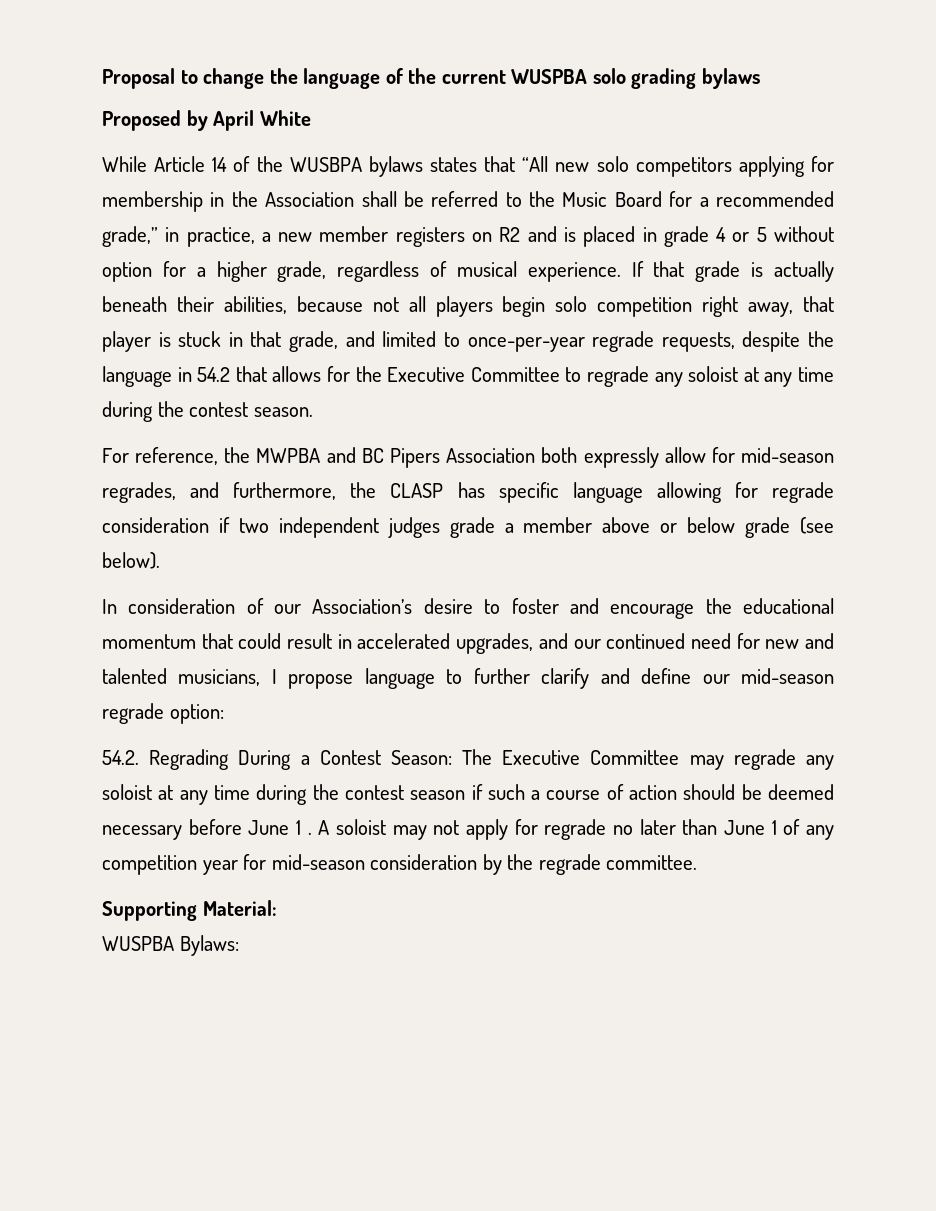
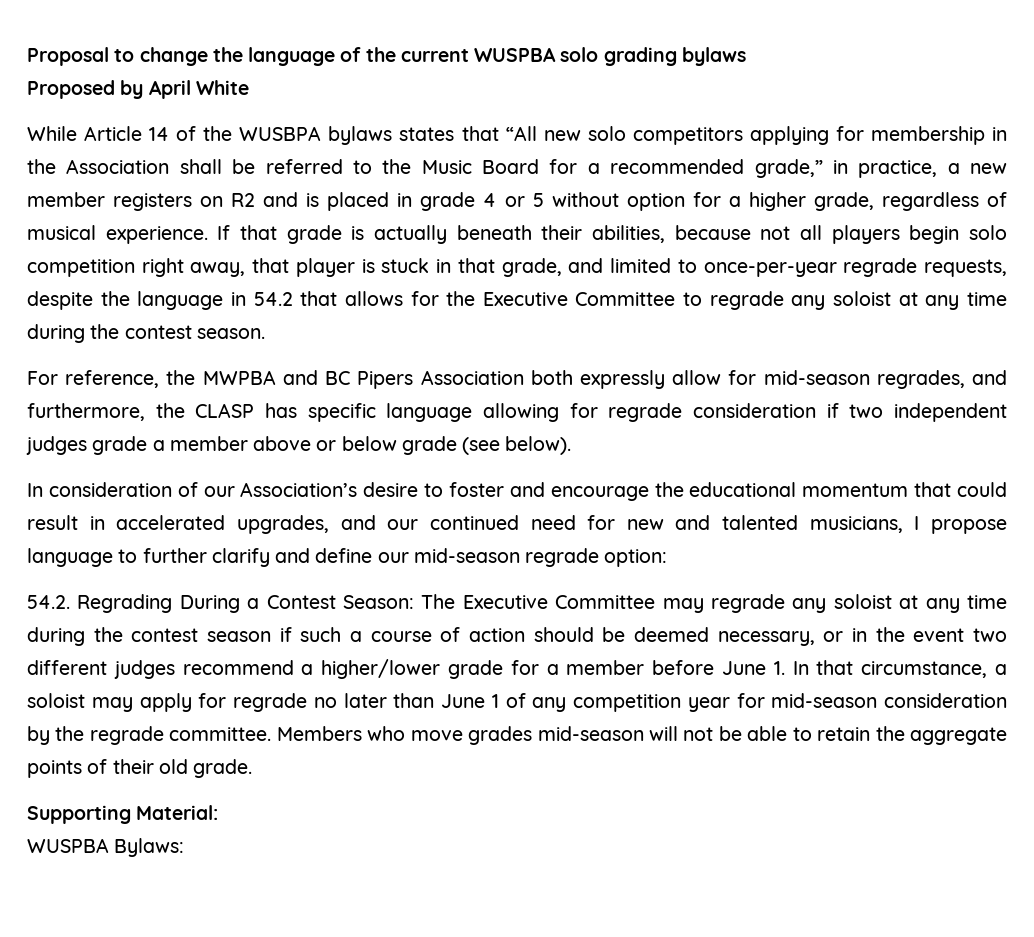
- 54.2. Regrading During a Contest Season: The Executive Committee may regrade any soloist at any time during the contest season if such a course of action should be deemed necessary before June 1 . A soloist may not apply for regrade no later than June 1 of any competition year for mid-season consideration by the regrade committee.
+ 54.2. Regrading During a Contest Season: The Executive Committee may regrade any soloist at any time during the contest season if such a course of action should be deemed necessary, or in the event two different judges recommend a higher/lower grade for a member before June 1. In that circumstance, a soloist may apply for regrade no later than June 1 of any competition year for mid-season consideration by the regrade committee. Members who move grades mid-season will not be able to retain the aggregate points of their old grade.

